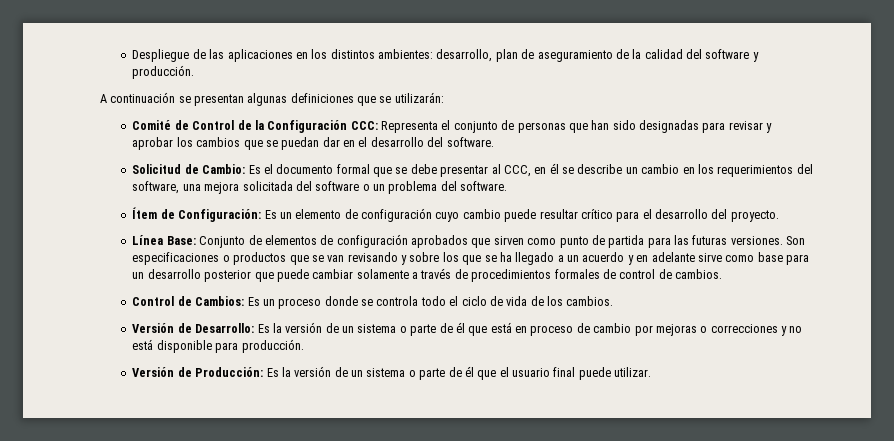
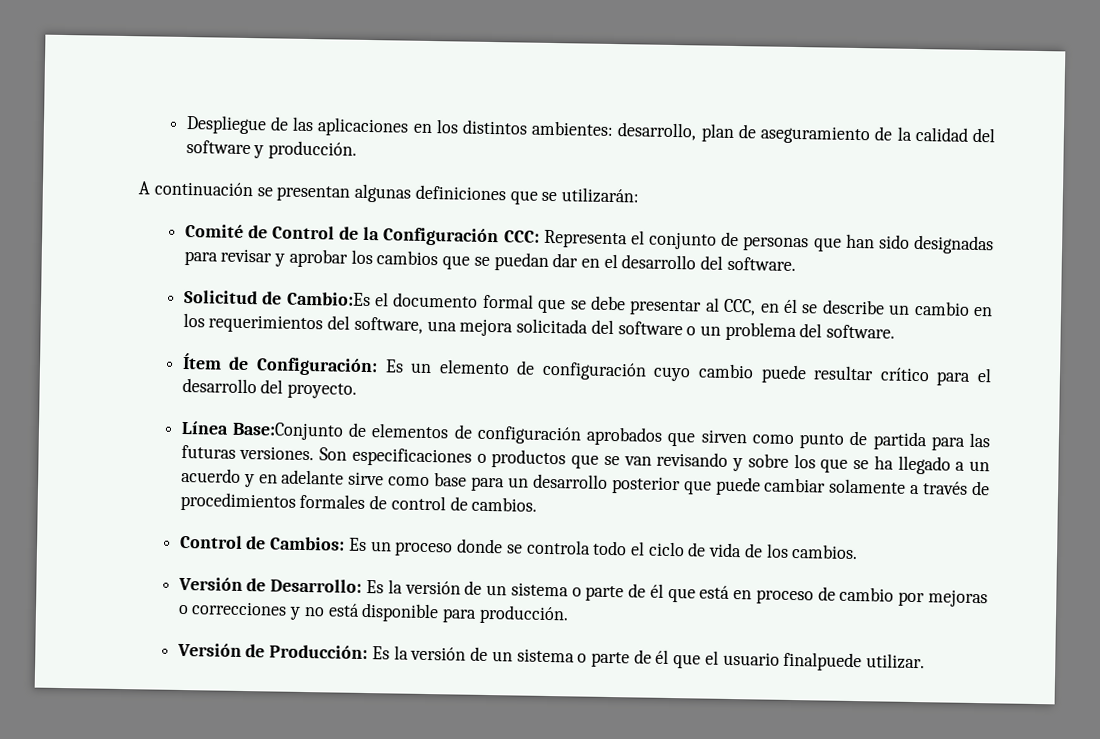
- Solicitud de Cambio: Es el documento formal que se debe presentar al CCC, en él se describe un cambio en los requerimientos del software, una mejora solicitada del software o un problema del software.
+ Solicitud de Cambio:Es el documento formal que se debe presentar al CCC, en él se describe un cambio en los requerimientos del software, una mejora solicitada del software o un problema del software.
- Línea Base: Conjunto de elementos de configuración aprobados que sirven como punto de partida para las futuras versiones.
+ Línea Base:Conjunto de elementos de configuración aprobados que sirven como punto de partida para las futuras versiones.
- Versión de Producción: Es la versión de un sistema o parte de él que el usuario final puede utilizar.
+ Versión de Producción: Es la versión de un sistema o parte de él que el usuario finalpuede utilizar.

